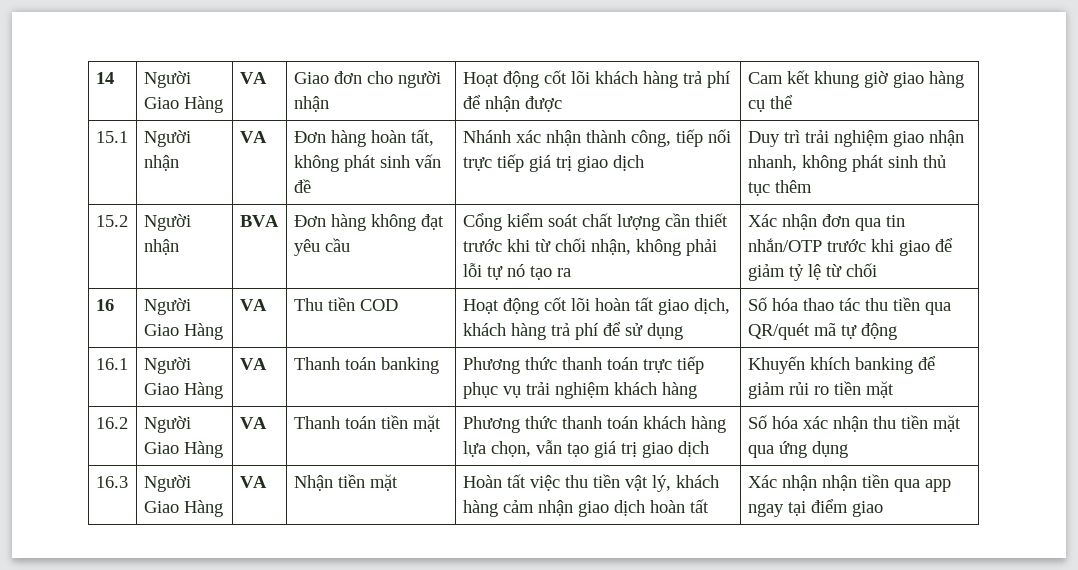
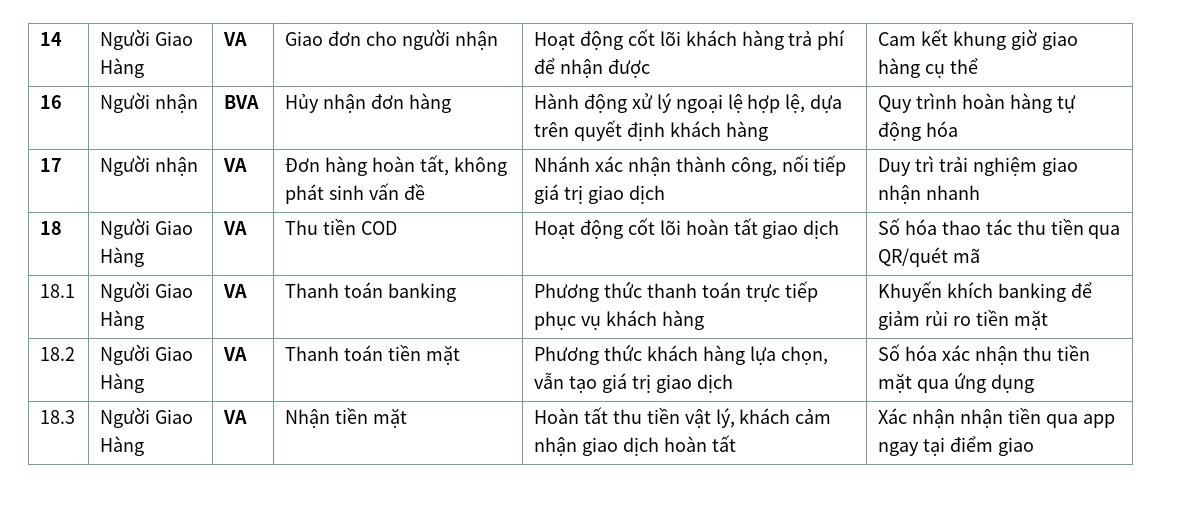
- 15.1 | Người nhận | VA | Đơn hàng hoàn tất, không phát sinh vấn đề | Nhánh xác nhận thành công, tiếp nối trực tiếp giá trị giao dịch | Duy trì trải nghiệm giao nhận nhanh, không phát sinh thủ tục thêm
- 15.2 | Người nhận | BVA | Đơn hàng không đạt yêu cầu | Cổng kiểm soát chất lượng cần thiết trước khi từ chối nhận, không phải lỗi tự nó tạo ra | Xác nhận đơn qua tin nhắn/OTP trước khi giao để giảm tỷ lệ từ chối
- 16 | Người Giao Hàng | VA | Thu tiền COD | Hoạt động cốt lõi hoàn tất giao dịch, khách hàng trả phí để sử dụng | Số hóa thao tác thu tiền qua QR/quét mã tự động
- 16.1 | Người Giao Hàng | VA | Thanh toán banking | Phương thức thanh toán trực tiếp phục vụ trải nghiệm khách hàng | Khuyến khích banking để giảm rủi ro tiền mặt
+ 16 | Người nhận | BVA | Hủy nhận đơn hàng | Hành động xử lý ngoại lệ hợp lệ, dựa trên quyết định khách hàng | Quy trình hoàn hàng tự động hóa
+ 17 | Người nhận | VA | Đơn hàng hoàn tất, không phát sinh vấn đề | Nhánh xác nhận thành công, nối tiếp giá trị giao dịch | Duy trì trải nghiệm giao nhận nhanh
+ 18 | Người Giao Hàng | VA | Thu tiền COD | Hoạt động cốt lõi hoàn tất giao dịch | Số hóa thao tác thu tiền qua QR/quét mã
+ 18.1 | Người Giao Hàng | VA | Thanh toán banking | Phương thức thanh toán trực tiếp phục vụ khách hàng | Khuyến khích banking để giảm rủi ro tiền mặt
- 16.2 | Người Giao Hàng | VA | Thanh toán tiền mặt | Phương thức thanh toán khách hàng lựa chọn, vẫn tạo giá trị giao dịch | Số hóa xác nhận thu tiền mặt qua ứng dụng
+ 18.2 | Người Giao Hàng | VA | Thanh toán tiền mặt | Phương thức khách hàng lựa chọn, vẫn tạo giá trị giao dịch | Số hóa xác nhận thu tiền mặt qua ứng dụng
- 16.3 | Người Giao Hàng | VA | Nhận tiền mặt | Hoàn tất việc thu tiền vật lý, khách hàng cảm nhận giao dịch hoàn tất | Xác nhận nhận tiền qua app ngay tại điểm giao
+ 18.3 | Người Giao Hàng | VA | Nhận tiền mặt | Hoàn tất thu tiền vật lý, khách cảm nhận giao dịch hoàn tất | Xác nhận nhận tiền qua app ngay tại điểm giao

